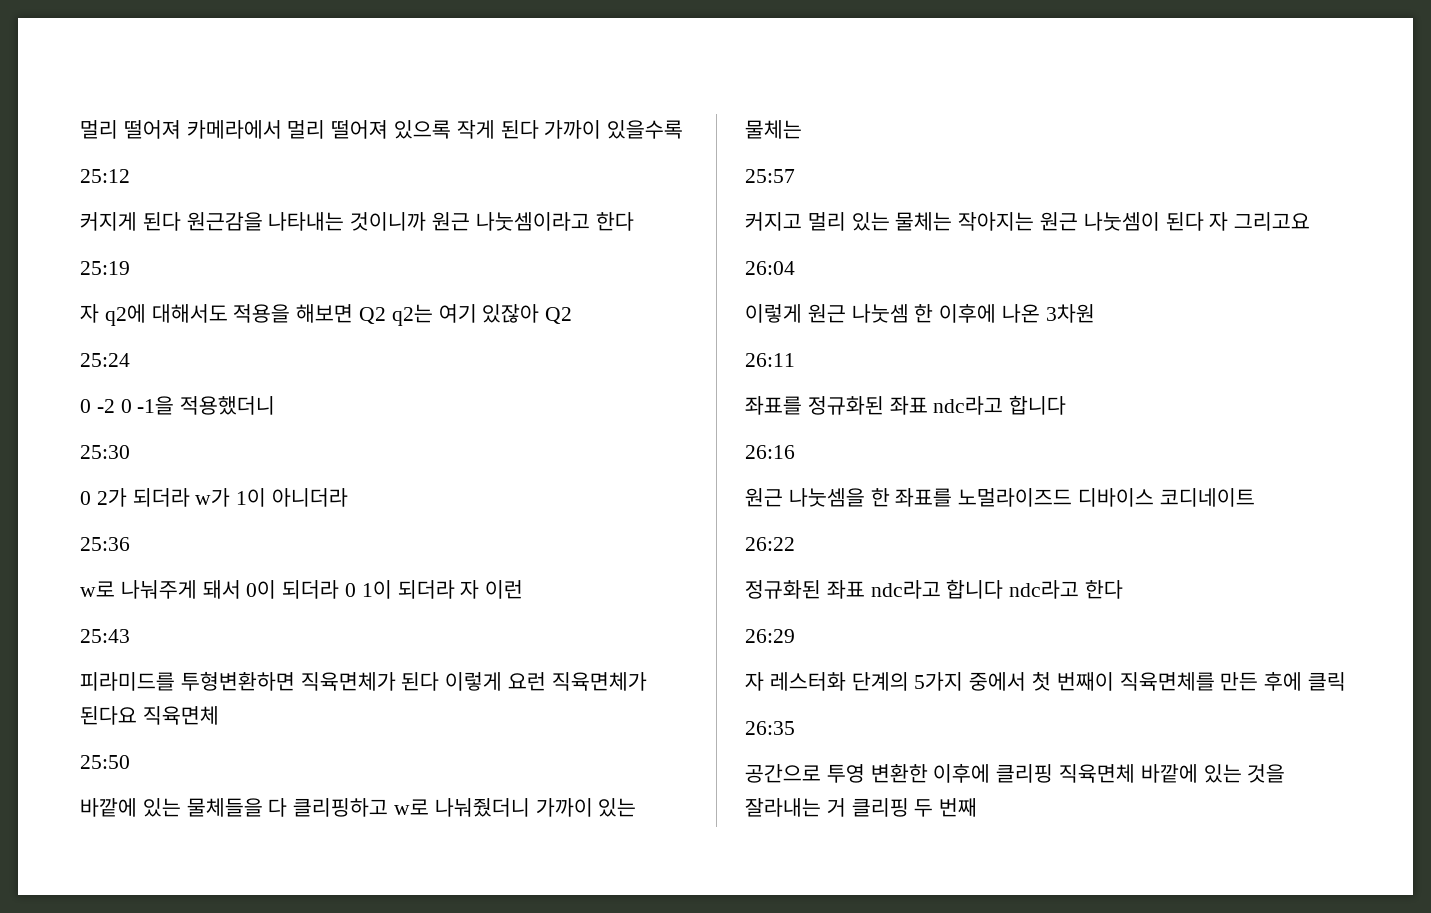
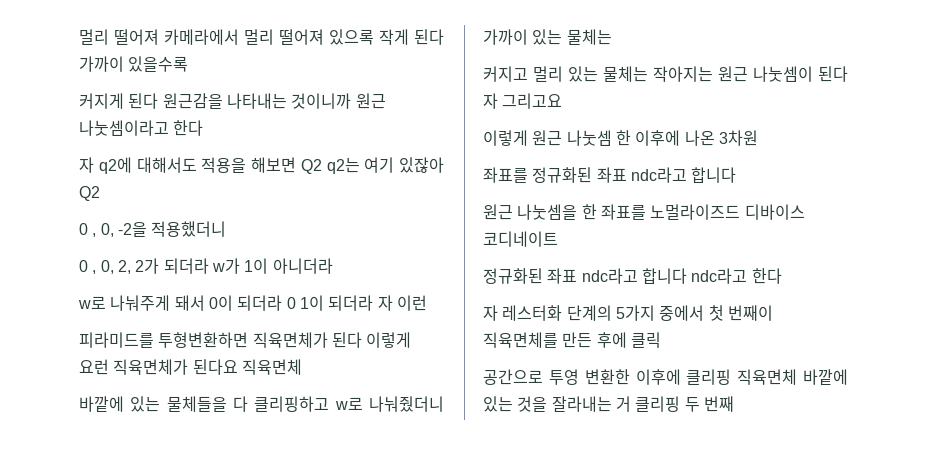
- 25:12
- 25:19
- 25:24
- 0 -2 0 -1을 적용했더니
- 25:30
- 0 2가 되더라 w가 1이 아니더라
+ 0 , 0, -2을 적용했더니
+ 0 , 0, 2, 2가 되더라 w가 1이 아니더라
- 25:36
- 25:43
- 25:50
- 25:57
- 26:04
- 26:11
- 26:16
- 26:22
- 26:29
- 26:35

